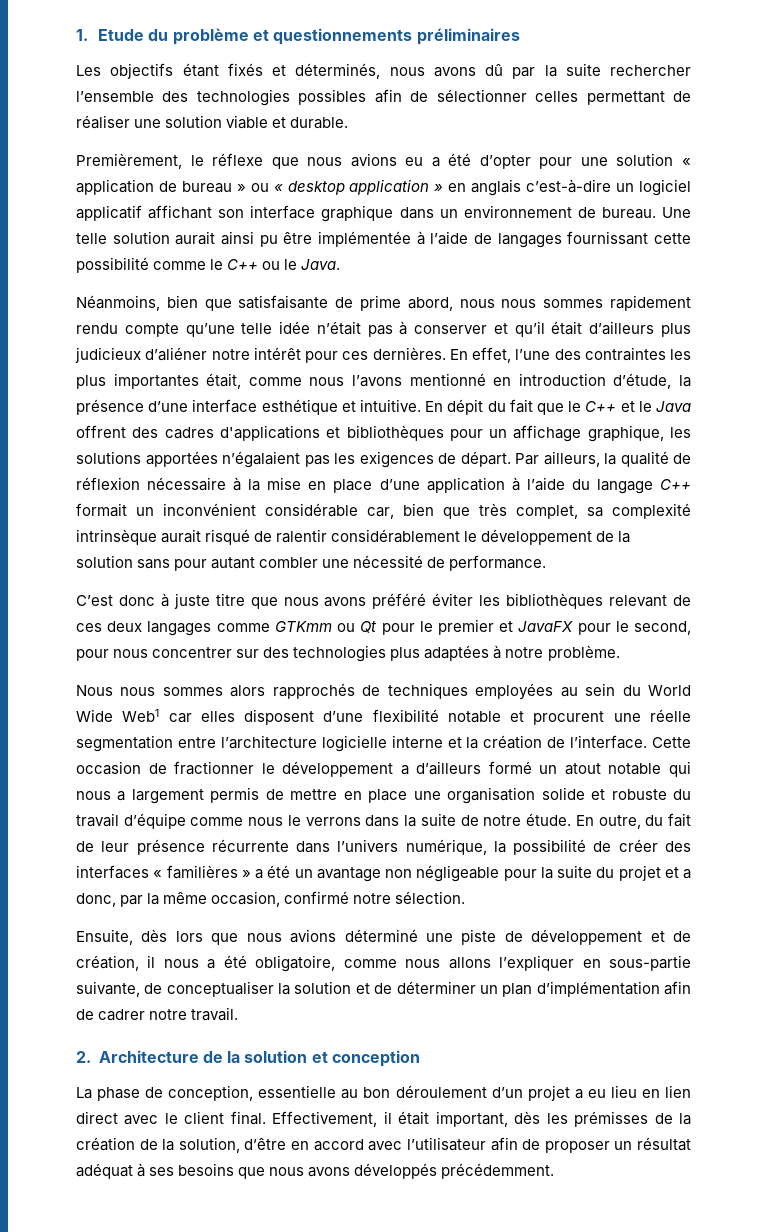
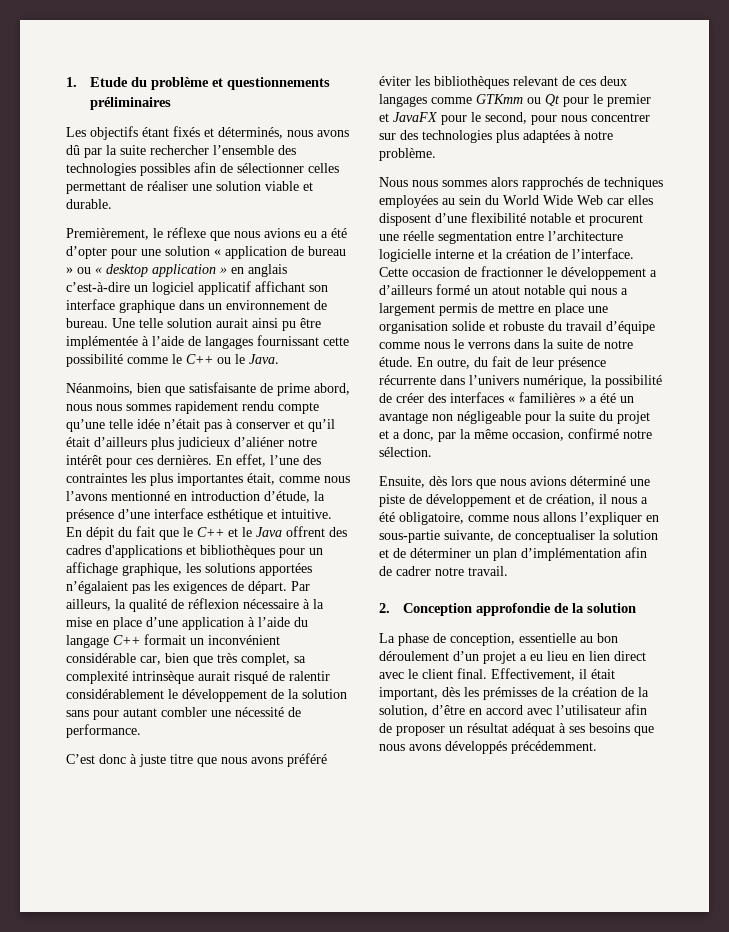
- Nous nous sommes alors rapprochés de techniques employées au sein du World Wide Web1 car elles disposent d’une flexibilité notable et procurent une réelle segmentation entre l’architecture logicielle interne et la création de l’interface.
+ Nous nous sommes alors rapprochés de techniques employées au sein du World Wide Web car elles disposent d’une flexibilité notable et procurent une réelle segmentation entre l’architecture logicielle interne et la création de l’interface.
- 2. Architecture de la solution et conception
+ 2. Conception approfondie de la solution

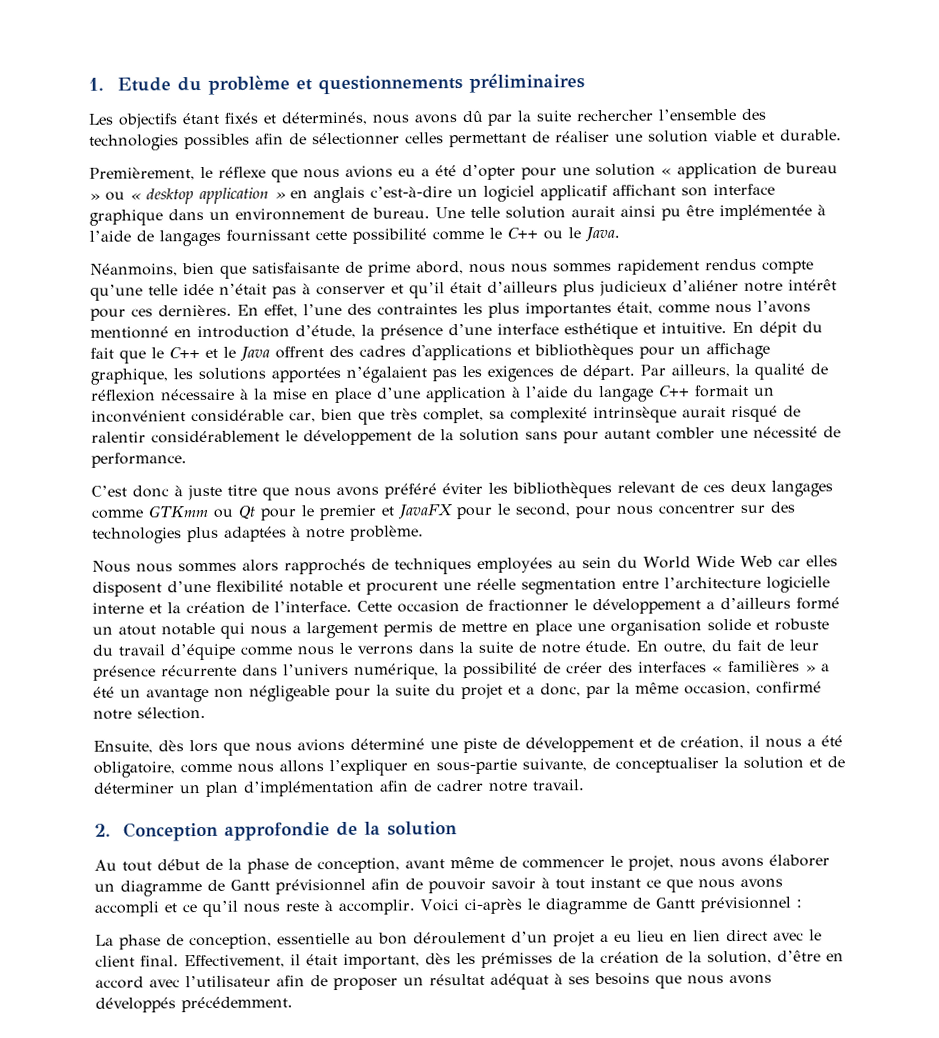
- Néanmoins, bien que satisfaisante de prime abord, nous nous sommes rapidement rendu compte qu’une telle idée n’était pas à conserver et qu’il était d’ailleurs plus judicieux d’aliéner notre intérêt pour ces dernières.
+ Néanmoins, bien que satisfaisante de prime abord, nous nous sommes rapidement rendus compte qu’une telle idée n’était pas à conserver et qu’il était d’ailleurs plus judicieux d’aliéner notre intérêt pour ces dernières.
+ Au tout début de la phase de conception, avant même de commencer le projet, nous avons élaborer un diagramme de Gantt prévisionnel afin de pouvoir savoir à tout instant ce que nous avons accompli et ce qu’il nous reste à accomplir. Voici ci-après le diagramme de Gantt prévisionnel :

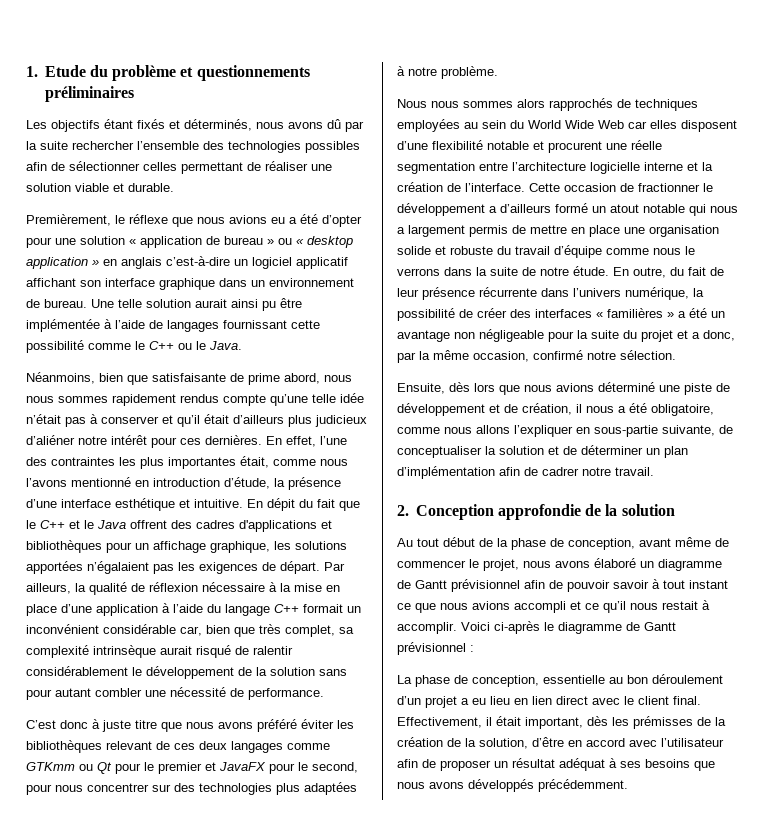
- Au tout début de la phase de conception, avant même de commencer le projet, nous avons élaborer un diagramme de Gantt prévisionnel afin de pouvoir savoir à tout instant ce que nous avons accompli et ce qu’il nous reste à accomplir.
+ Au tout début de la phase de conception, avant même de commencer le projet, nous avons élaboré un diagramme de Gantt prévisionnel afin de pouvoir savoir à tout instant ce que nous avions accompli et ce qu’il nous restait à accomplir.

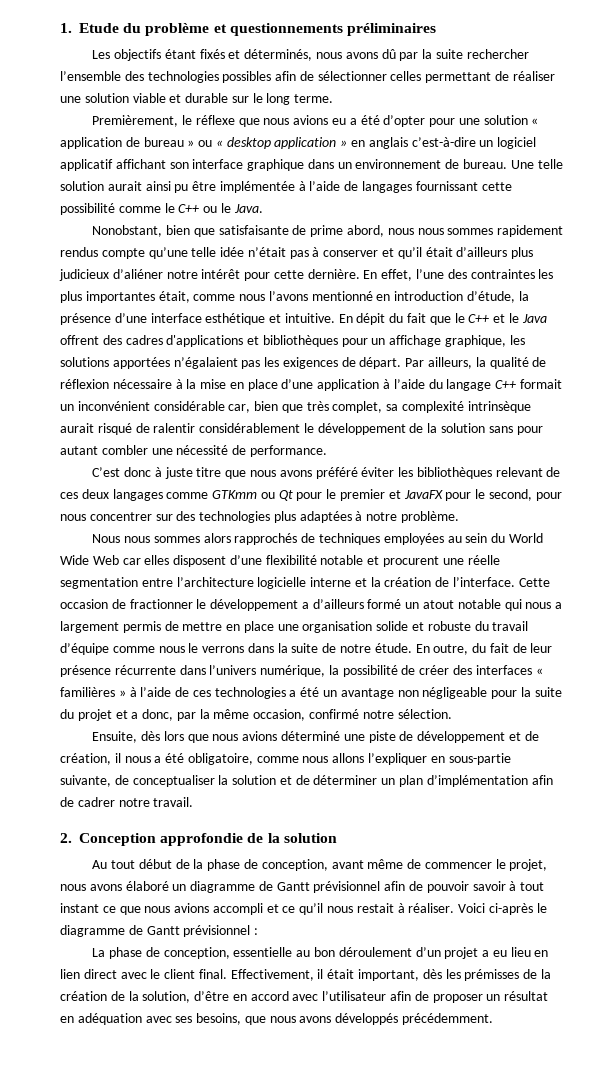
- Les objectifs étant fixés et déterminés, nous avons dû par la suite rechercher l’ensemble des technologies possibles afin de sélectionner celles permettant de réaliser une solution viable et durable.
+ Les objectifs étant fixés et déterminés, nous avons dû par la suite rechercher l’ensemble des technologies possibles afin de sélectionner celles permettant de réaliser une solution viable et durable sur le long terme.
- Néanmoins, bien que satisfaisante de prime abord, nous nous sommes rapidement rendus compte qu’une telle idée n’était pas à conserver et qu’il était d’ailleurs plus judicieux d’aliéner notre intérêt pour ces dernières.
+ Nonobstant, bien que satisfaisante de prime abord, nous nous sommes rapidement rendus compte qu’une telle idée n’était pas à conserver et qu’il était d’ailleurs plus judicieux d’aliéner notre intérêt pour cette dernière.
- En outre, du fait de leur présence récurrente dans l’univers numérique, la possibilité de créer des interfaces « familières » a été un avantage non négligeable pour la suite du projet et a donc, par la même occasion, confirmé notre sélection.
+ En outre, du fait de leur présence récurrente dans l’univers numérique, la possibilité de créer des interfaces « familières » à l’aide de ces technologies a été un avantage non négligeable pour la suite du projet et a donc, par la même occasion, confirmé notre sélection.
- Au tout début de la phase de conception, avant même de commencer le projet, nous avons élaboré un diagramme de Gantt prévisionnel afin de pouvoir savoir à tout instant ce que nous avions accompli et ce qu’il nous restait à accomplir.
+ Au tout début de la phase de conception, avant même de commencer le projet, nous avons élaboré un diagramme de Gantt prévisionnel afin de pouvoir savoir à tout instant ce que nous avions accompli et ce qu’il nous restait à réaliser.
- Effectivement, il était important, dès les prémisses de la création de la solution, d’être en accord avec l’utilisateur afin de proposer un résultat adéquat à ses besoins que nous avons développés précédemment.
+ Effectivement, il était important, dès les prémisses de la création de la solution, d’être en accord avec l’utilisateur afin de proposer un résultat en adéquation avec ses besoins, que nous avons développés précédemment.

